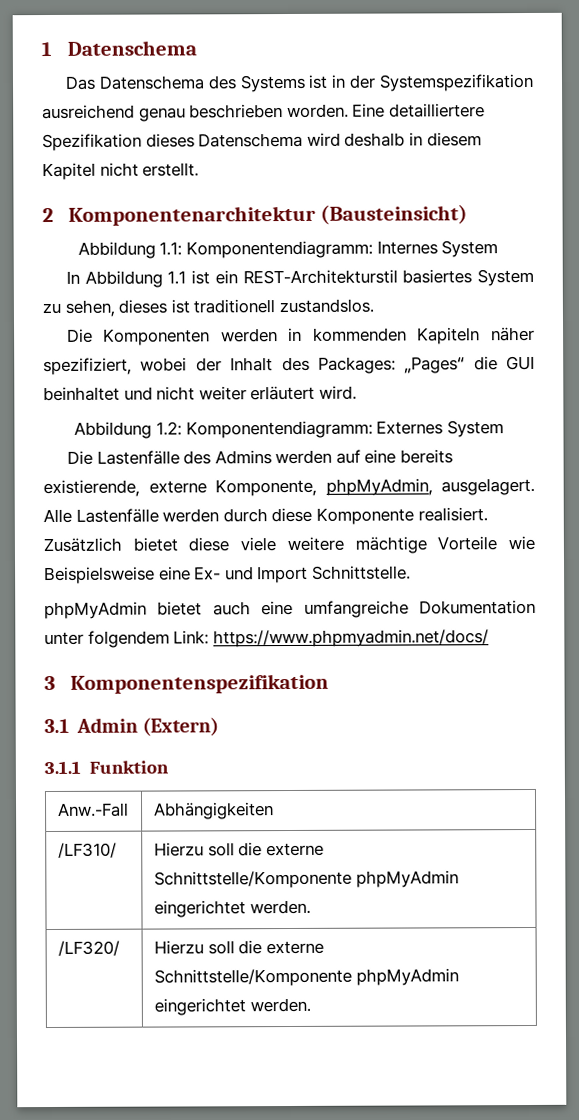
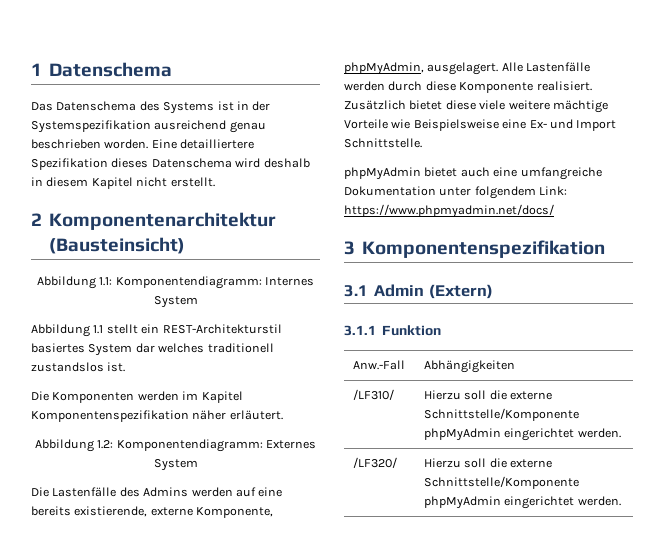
- In Abbildung 1.1 ist ein REST-Architekturstil basiertes System zu sehen, dieses ist traditionell zustandslos.
- Die Komponenten werden in kommenden Kapiteln näher spezifiziert, wobei der Inhalt des Packages: „Pages“ die GUI beinhaltet und nicht weiter erläutert wird.
+ Abbildung 1.1 stellt ein REST-Architekturstil basiertes System dar welches traditionell zustandslos ist.
+ Die Komponenten werden im Kapitel Komponentenspezifikation näher erläutert.

